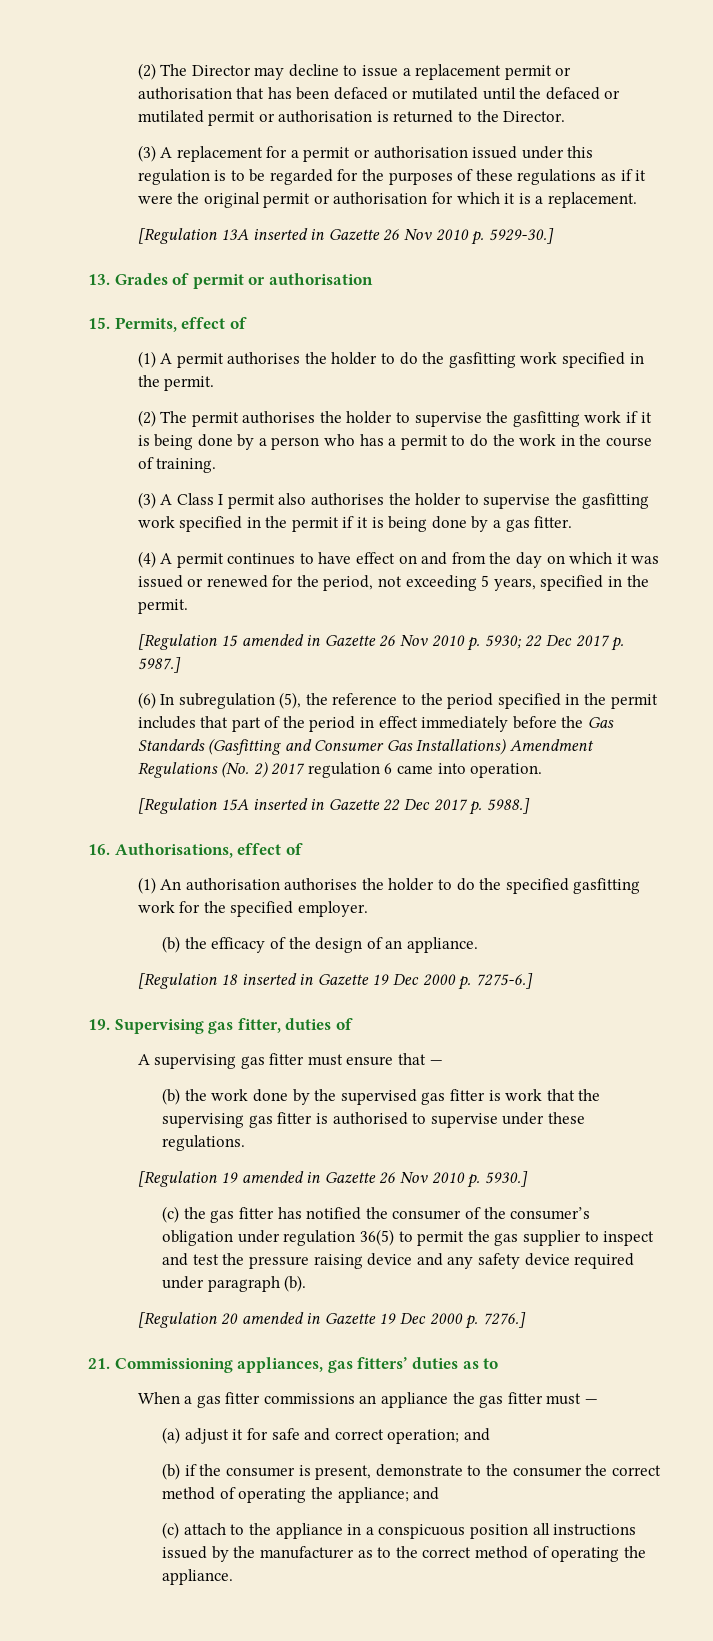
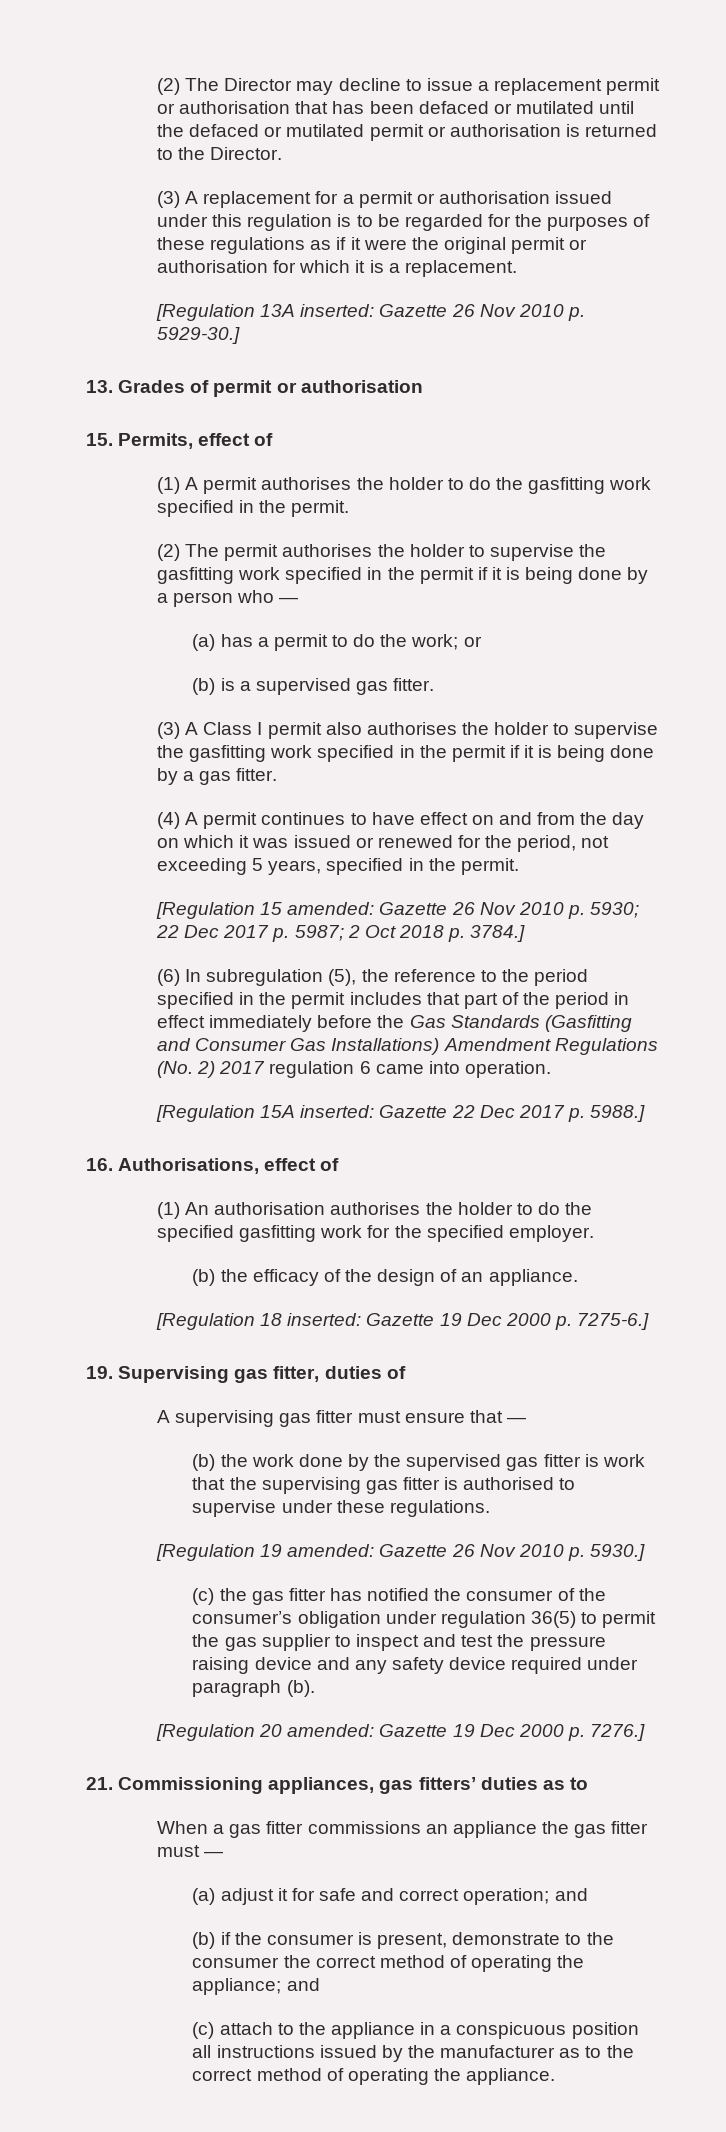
- [Regulation 13A inserted in Gazette 26 Nov 2010 p. 5929-30.]
+ [Regulation 13A inserted: Gazette 26 Nov 2010 p. 5929-30.]
- (2) The permit authorises the holder to supervise the gasfitting work if it is being done by a person who has a permit to do the work in the course of training.
+ (2) The permit authorises the holder to supervise the gasfitting work specified in the permit if it is being done by a person who —
+ (a) has a permit to do the work; or
+ (b) is a supervised gas fitter.
- [Regulation 15 amended in Gazette 26 Nov 2010 p. 5930; 22 Dec 2017 p. 5987.]
+ [Regulation 15 amended: Gazette 26 Nov 2010 p. 5930; 22 Dec 2017 p. 5987; 2 Oct 2018 p. 3784.]
- [Regulation 15A inserted in Gazette 22 Dec 2017 p. 5988.]
+ [Regulation 15A inserted: Gazette 22 Dec 2017 p. 5988.]
- [Regulation 18 inserted in Gazette 19 Dec 2000 p. 7275-6.]
+ [Regulation 18 inserted: Gazette 19 Dec 2000 p. 7275-6.]
- [Regulation 19 amended in Gazette 26 Nov 2010 p. 5930.]
+ [Regulation 19 amended: Gazette 26 Nov 2010 p. 5930.]
- [Regulation 20 amended in Gazette 19 Dec 2000 p. 7276.]
+ [Regulation 20 amended: Gazette 19 Dec 2000 p. 7276.]

